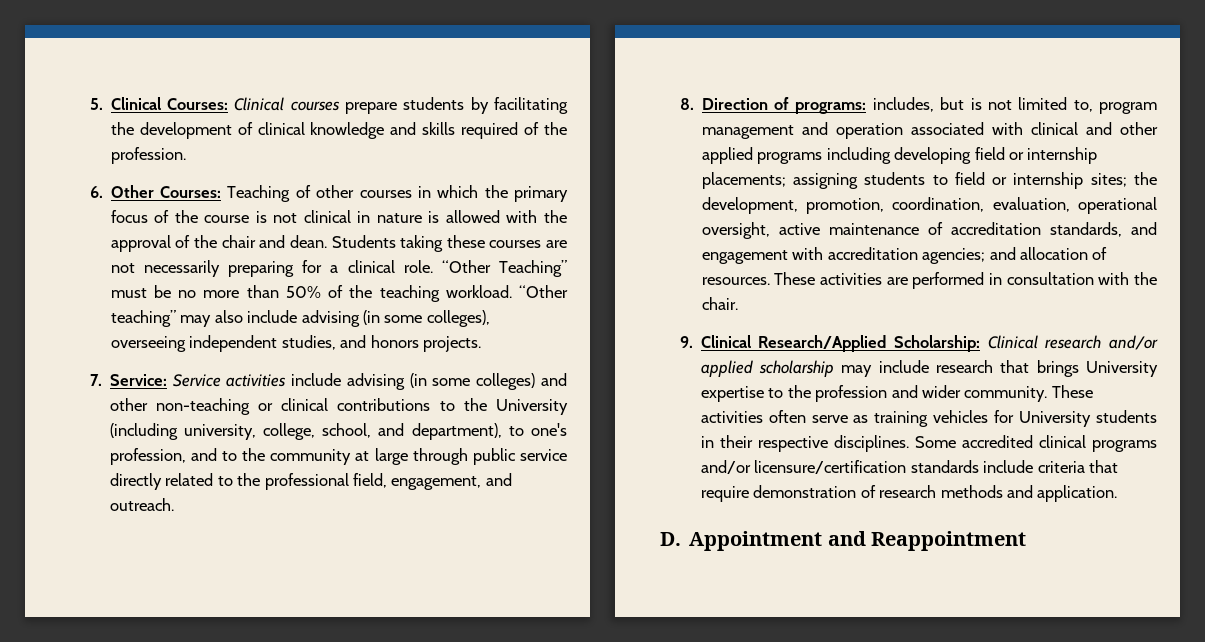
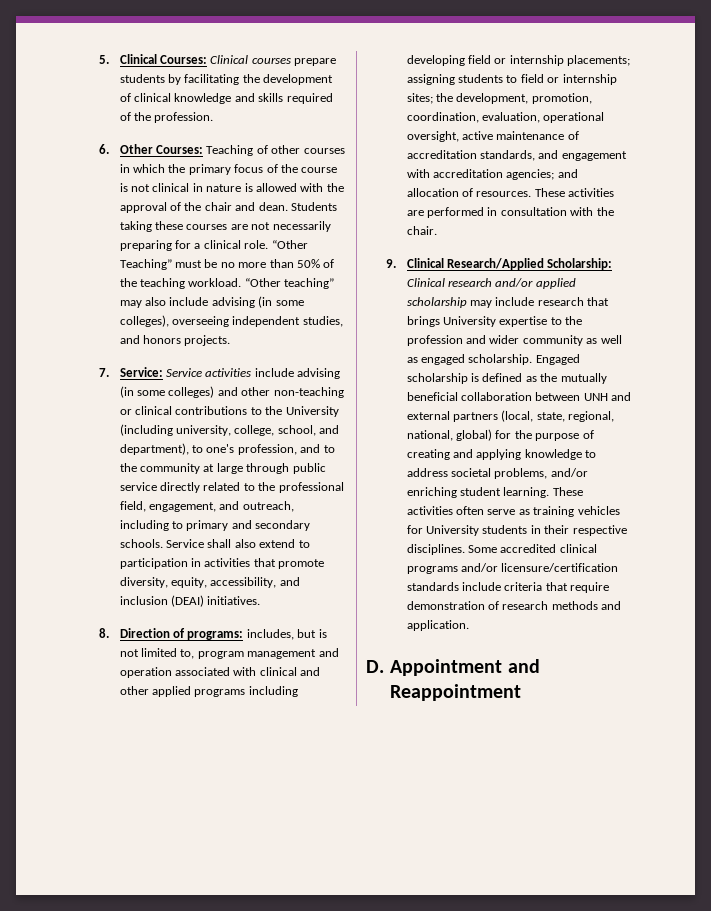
- 7. Service: Service activities include advising (in some colleges) and other non-teaching or clinical contributions to the University (including university, college, school, and department), to one's profession, and to the community at large through public service directly related to the professional field, engagement, and outreach.
+ 7. Service: Service activities include advising (in some colleges) and other non-teaching or clinical contributions to the University (including university, college, school, and department), to one's profession, and to the community at large through public service directly related to the professional field, engagement, and outreach, including to primary and secondary schools. Service shall also extend to participation in activities that promote diversity, equity, accessibility, and inclusion (DEAI) initiatives.
- 9. Clinical Research/Applied Scholarship: Clinical research and/or applied scholarship may include research that brings University expertise to the profession and wider community.
+ 9. Clinical Research/Applied Scholarship: Clinical research and/or applied scholarship may include research that brings University expertise to the profession and wider community as well as engaged scholarship. Engaged scholarship is defined as the mutually beneficial collaboration between UNH and external partners (local, state, regional, national, global) for the purpose of creating and applying knowledge to address societal problems, and/or enriching student learning.

